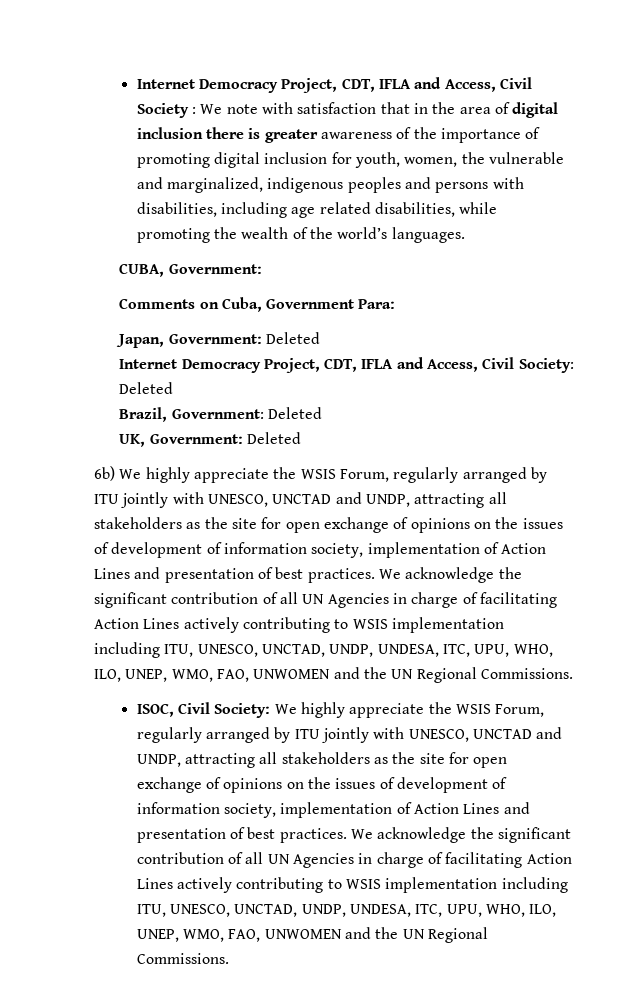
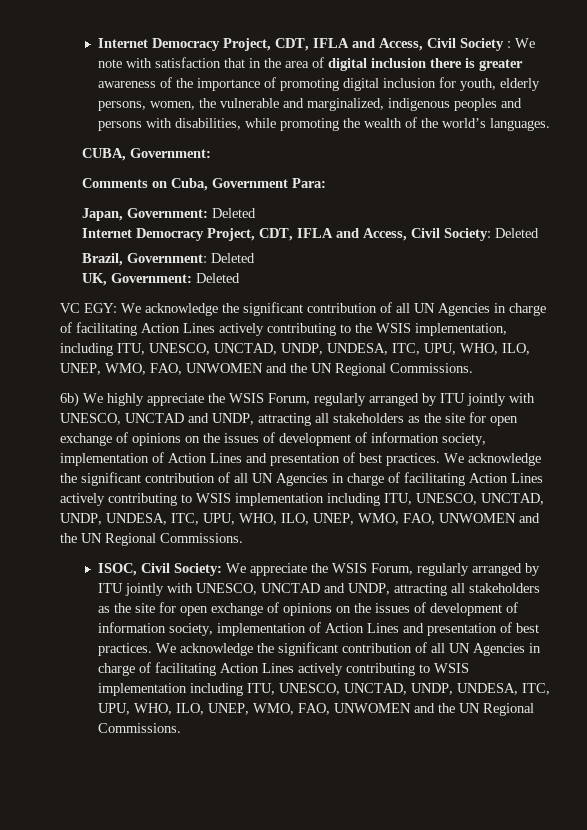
- Internet Democracy Project, CDT, IFLA and Access, Civil Society : We note with satisfaction that in the area of digital inclusion there is greater awareness of the importance of promoting digital inclusion for youth, women, the vulnerable and marginalized, indigenous peoples and persons with disabilities, including age related disabilities, while promoting the wealth of the world’s languages.
+ Internet Democracy Project, CDT, IFLA and Access, Civil Society : We note with satisfaction that in the area of digital inclusion there is greater awareness of the importance of promoting digital inclusion for youth, elderly persons, women, the vulnerable and marginalized, indigenous peoples and persons with disabilities, while promoting the wealth of the world’s languages.
+ VC EGY: We acknowledge the significant contribution of all UN Agencies in charge of facilitating Action Lines actively contributing to the WSIS implementation, including ITU, UNESCO, UNCTAD, UNDP, UNDESA, ITC, UPU, WHO, ILO, UNEP, WMO, FAO, UNWOMEN and the UN Regional Commissions.
- ISOC, Civil Society: We highly appreciate the WSIS Forum, regularly arranged by ITU jointly with UNESCO, UNCTAD and UNDP, attracting all stakeholders as the site for open exchange of opinions on the issues of development of information society, implementation of Action Lines and presentation of best practices.
+ ISOC, Civil Society: We appreciate the WSIS Forum, regularly arranged by ITU jointly with UNESCO, UNCTAD and UNDP, attracting all stakeholders as the site for open exchange of opinions on the issues of development of information society, implementation of Action Lines and presentation of best practices.

